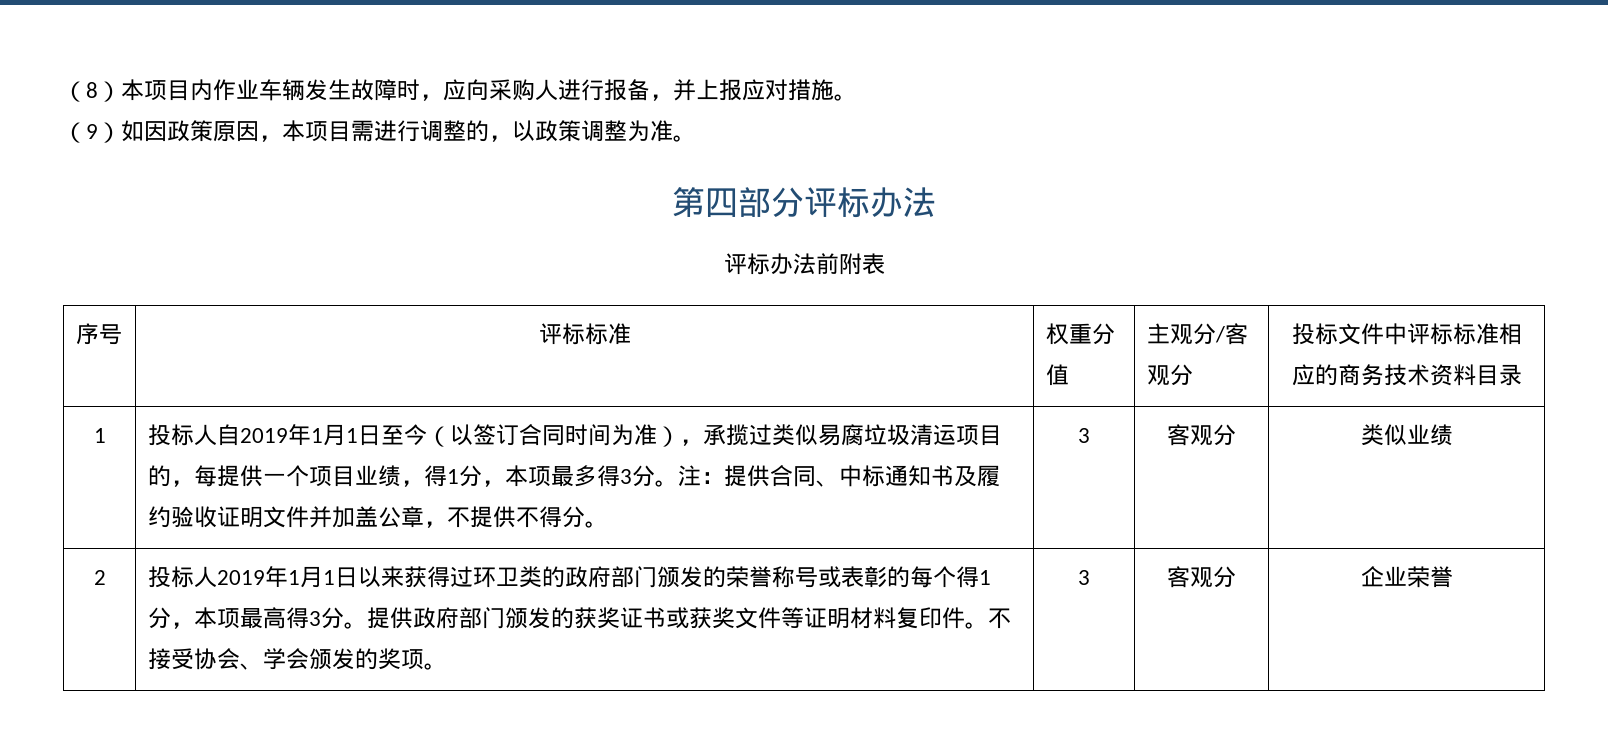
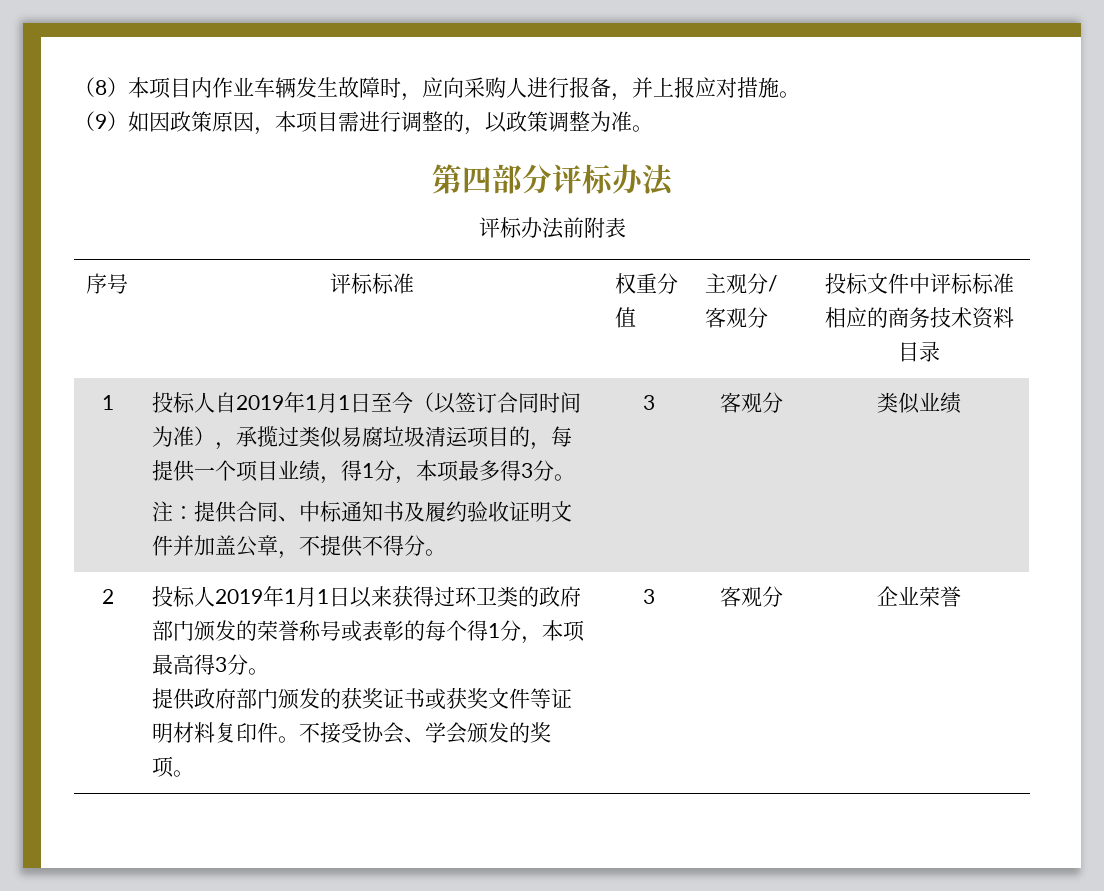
- 投标人自2019年1月1日至今（以签订合同时间为准），承揽过类似易腐垃圾清运项目的，每提供一个项目业绩，得1分，本项最多得3分。注：提供合同、中标通知书及履约验收证明文件并加盖公章，不提供不得分。
+ 投标人自2019年1月1日至今（以签订合同时间为准），承揽过类似易腐垃圾清运项目的，每提供一个项目业绩，得1分，本项最多得3分。
+ 注：提供合同、中标通知书及履约验收证明文件并加盖公章，不提供不得分。
- 投标人2019年1月1日以来获得过环卫类的政府部门颁发的荣誉称号或表彰的每个得1分，本项最高得3分。提供政府部门颁发的获奖证书或获奖文件等证明材料复印件。
+ 投标人2019年1月1日以来获得过环卫类的政府部门颁发的荣誉称号或表彰的每个得1分，本项最高得3分。
+ 提供政府部门颁发的获奖证书或获奖文件等证明材料复印件。

